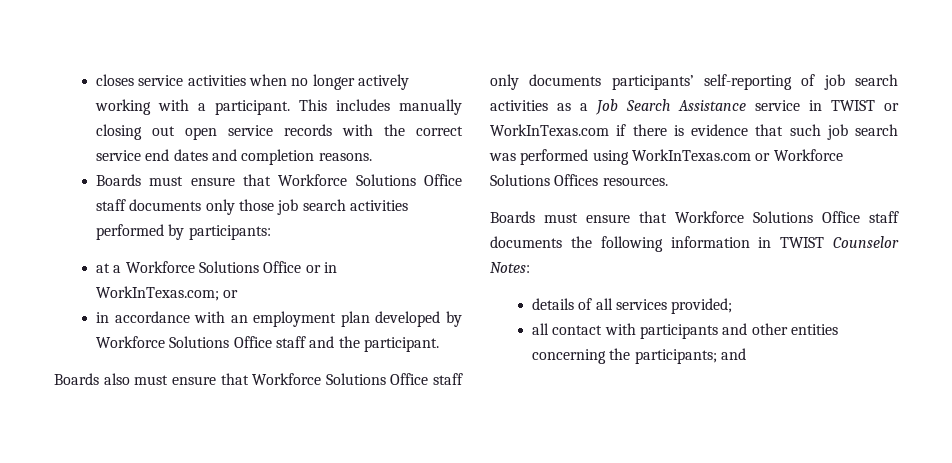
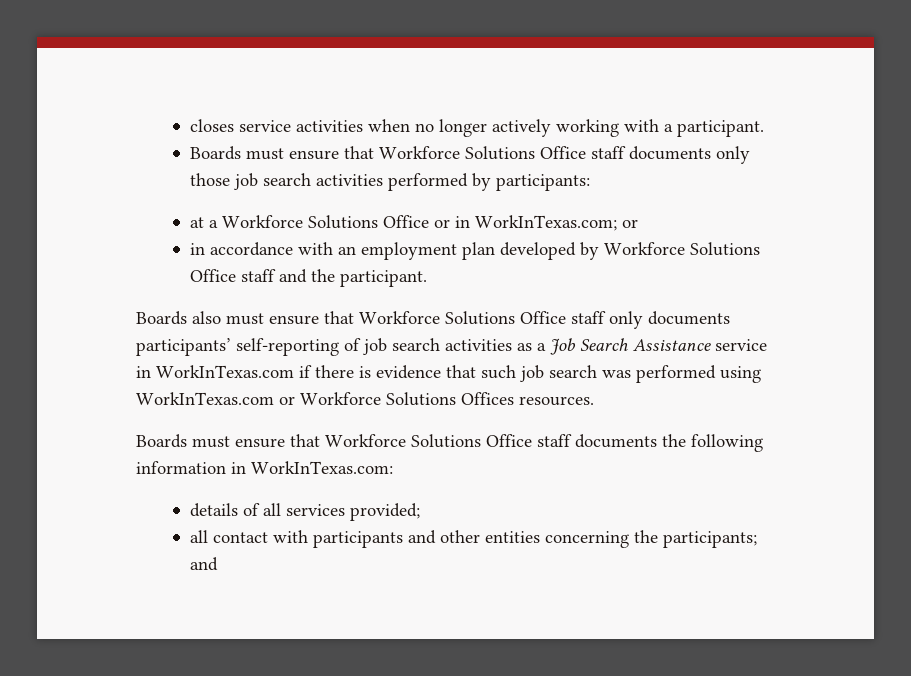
- This includes manually closing out open service records with the correct service end dates and completion reasons.
- Boards also must ensure that Workforce Solutions Office staff only documents participants’ self-reporting of job search activities as a Job Search Assistance service in TWIST or WorkInTexas.com if there is evidence that such job search was performed using WorkInTexas.com or Workforce Solutions Offices resources.
+ Boards also must ensure that Workforce Solutions Office staff only documents participants’ self-reporting of job search activities as a Job Search Assistance service in WorkInTexas.com if there is evidence that such job search was performed using WorkInTexas.com or Workforce Solutions Offices resources.
- Boards must ensure that Workforce Solutions Office staff documents the following information in TWIST Counselor Notes:
+ Boards must ensure that Workforce Solutions Office staff documents the following information in WorkInTexas.com:

